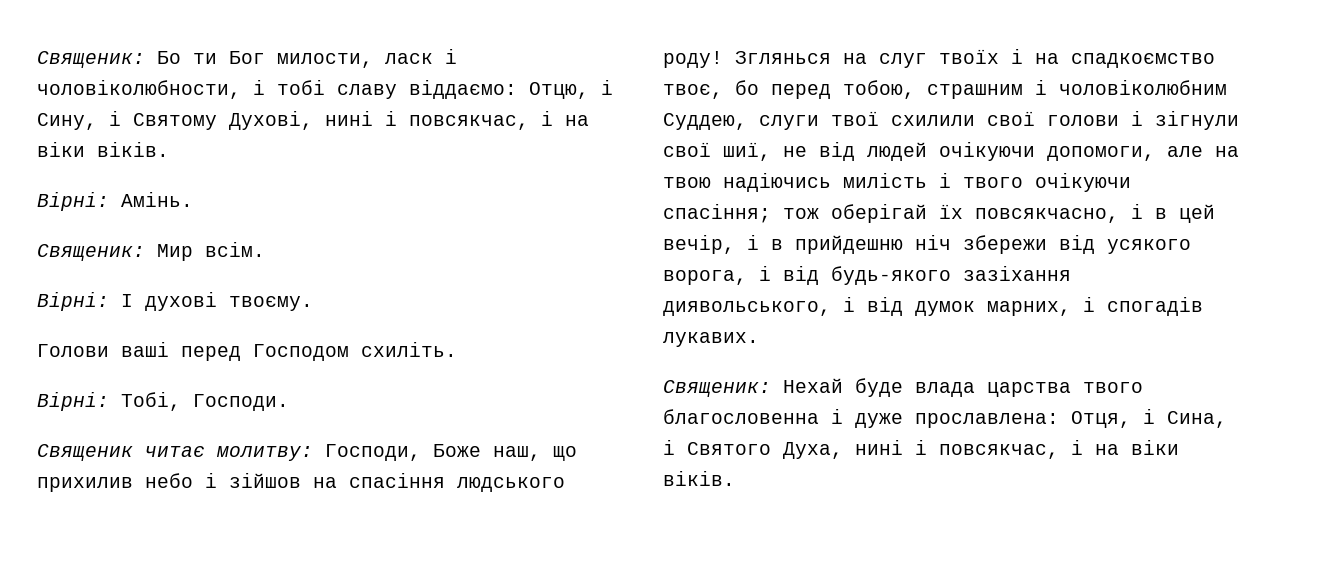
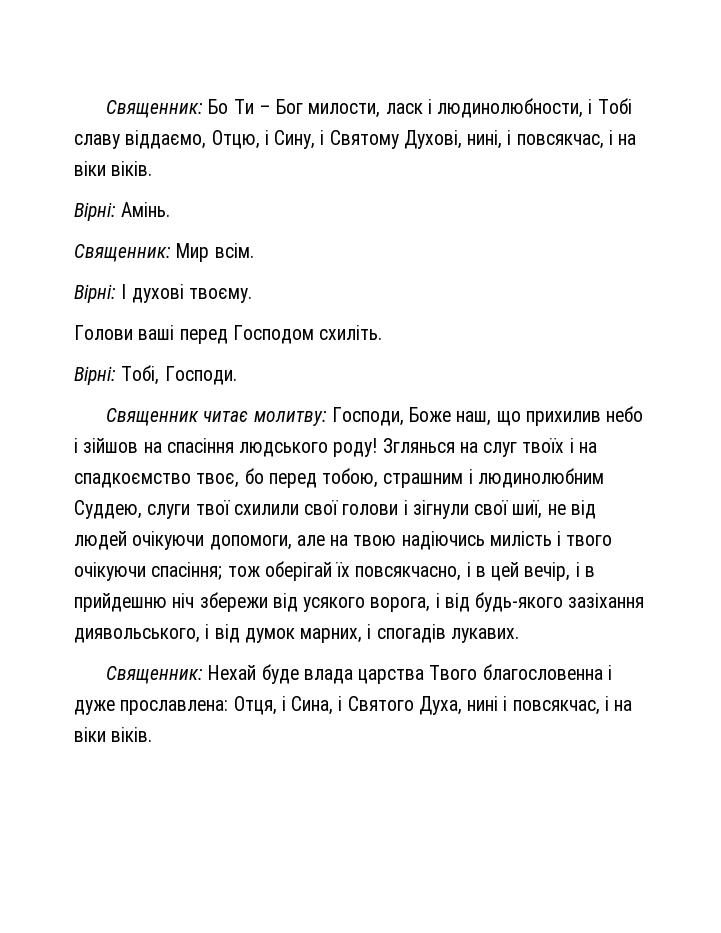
- Священик: Бо ти Бог милости, ласк і чоловіколюбности, і тобі славу віддаємо: Отцю, і Сину, і Святому Духові, нині і повсякчас, і на віки віків.
+ Священник: Бо Ти – Бог милости, ласк і людинолюбности, і Тобі славу віддаємо, Отцю, і Сину, і Святому Духові, нині, і повсякчас, і на віки віків.
- Священик: Мир всім.
+ Священник: Мир всім.
- Священик читає молитву: Господи, Боже наш, що прихилив небо і зійшов на спасіння людського роду!
+ Священник читає молитву: Господи, Боже наш, що прихилив небо і зійшов на спасіння людського роду!
- Зглянься на слуг твоїх і на спадкоємство твоє, бо перед тобою, страшним і чоловіколюбним Суддею, слуги твої схилили свої голови і зігнули свої шиї, не від людей очікуючи допомоги, але на твою надіючись милість і твого очікуючи спасіння;
+ Зглянься на слуг твоїх і на спадкоємство твоє, бо перед тобою, страшним і людинолюбним Суддею, слуги твої схилили свої голови і зігнули свої шиї, не від людей очікуючи допомоги, але на твою надіючись милість і твого очікуючи спасіння;
- Священик: Нехай буде влада царства твого благословенна і дуже прославлена: Отця, і Сина, і Святого Духа, нині і повсякчас, і на віки віків.
+ Священник: Нехай буде влада царства Твого благословенна і дуже прославлена: Отця, і Сина, і Святого Духа, нині і повсякчас, і на віки віків.

